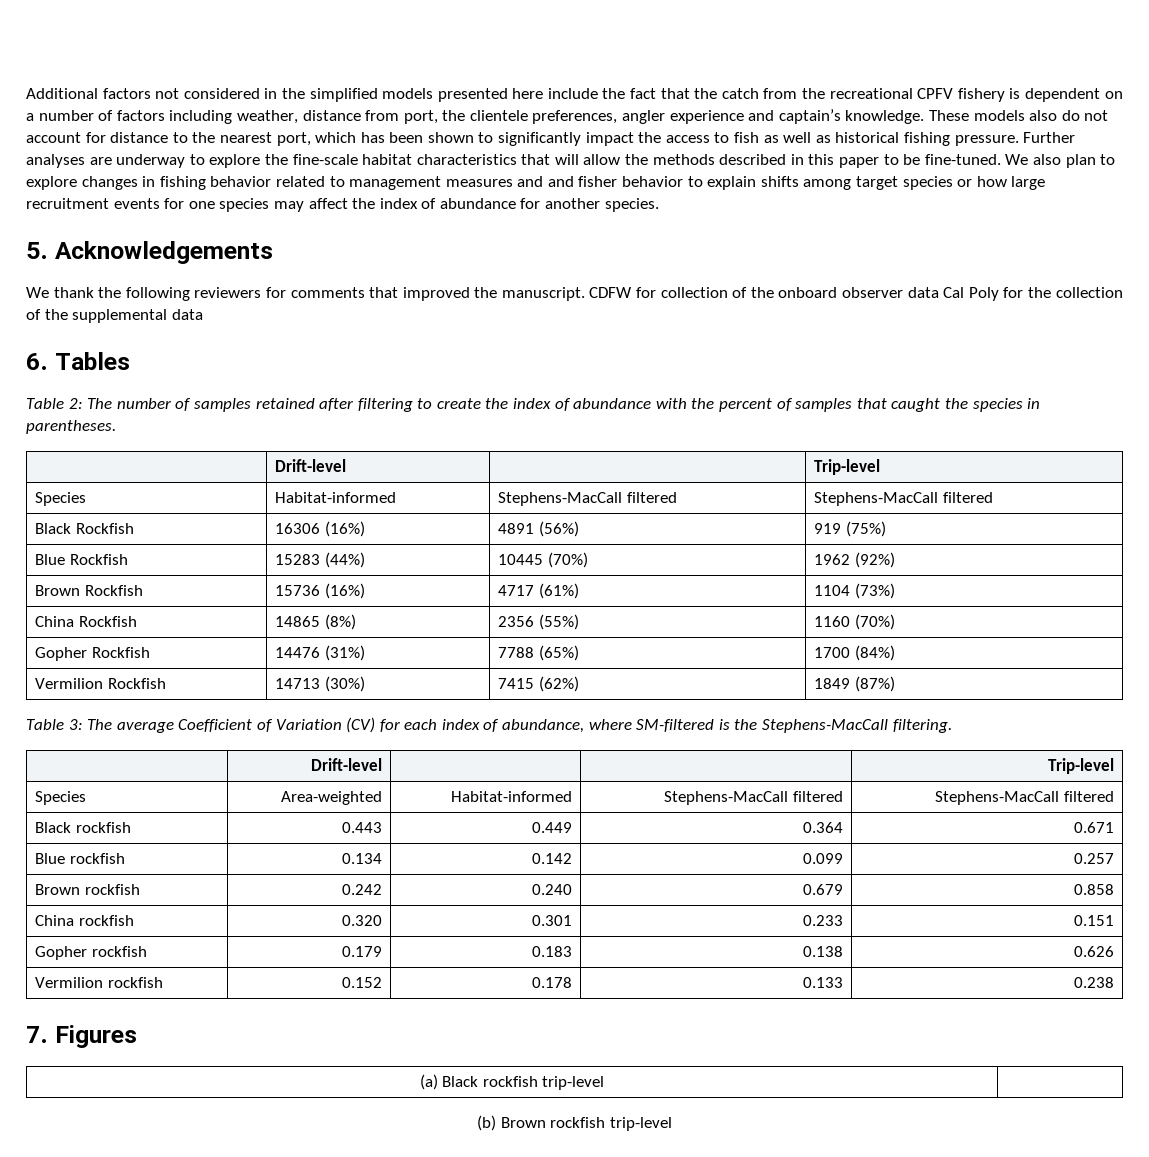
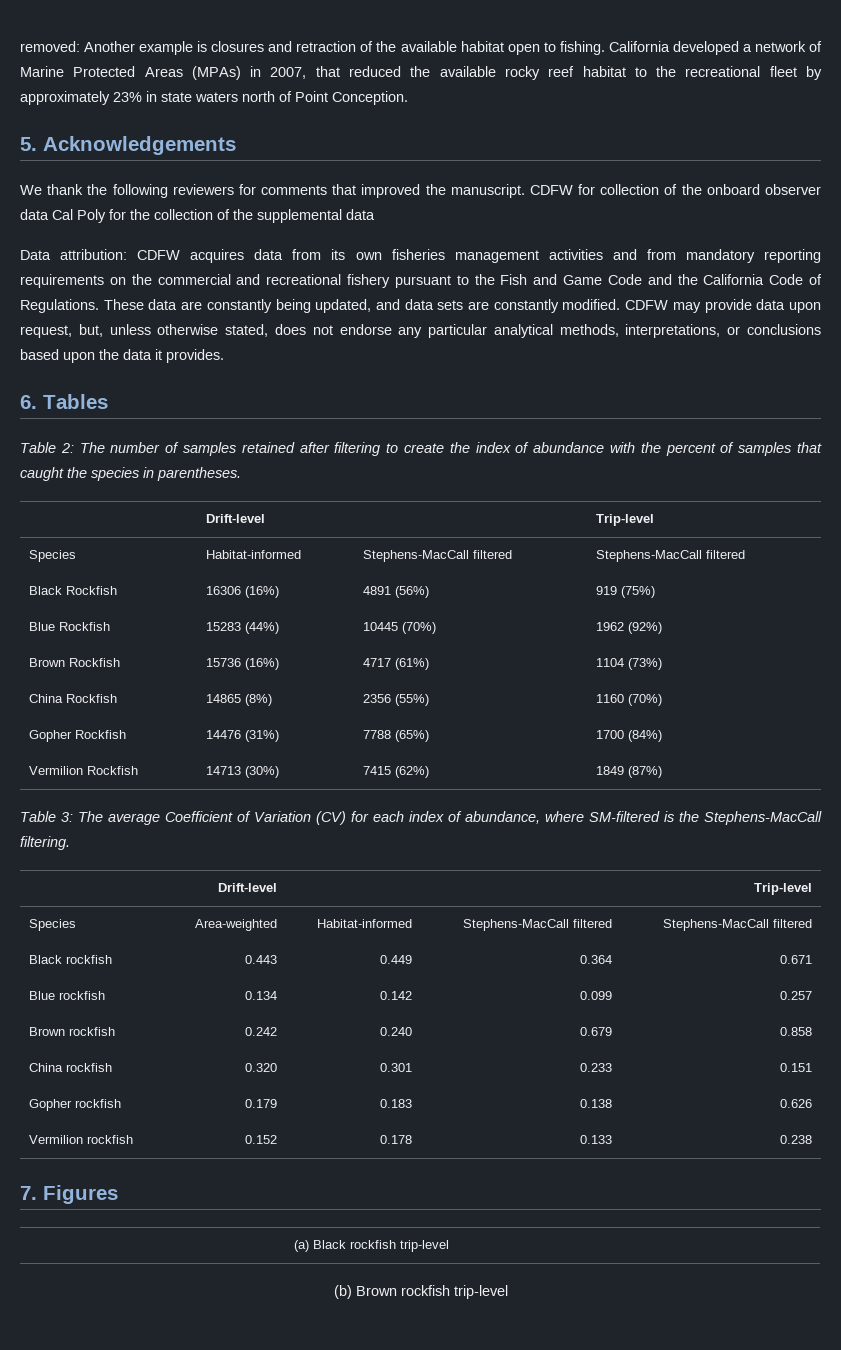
- Additional factors not considered in the simplified models presented here include the fact that the catch from the recreational CPFV fishery is dependent on a number of factors including weather, distance from port, the clientele preferences, angler experience and captain’s knowledge. These models also do not account for distance to the nearest port, which has been shown to significantly impact the access to fish as well as historical fishing pressure. Further analyses are underway to explore the fine-scale habitat characteristics that will allow the methods described in this paper to be fine-tuned. We also plan to explore changes in fishing behavior related to management measures and and fisher behavior to explain shifts among target species or how large recruitment events for one species may affect the index of abundance for another species.
+ removed: Another example is closures and retraction of the available habitat open to fishing. California developed a network of Marine Protected Areas (MPAs) in 2007, that reduced the available rocky reef habitat to the recreational fleet by approximately 23% in state waters north of Point Conception.
+ Data attribution: CDFW acquires data from its own fisheries management activities and from mandatory reporting requirements on the commercial and recreational fishery pursuant to the Fish and Game Code and the California Code of Regulations. These data are constantly being updated, and data sets are constantly modified. CDFW may provide data upon request, but, unless otherwise stated, does not endorse any particular analytical methods, interpretations, or conclusions based upon the data it provides.

